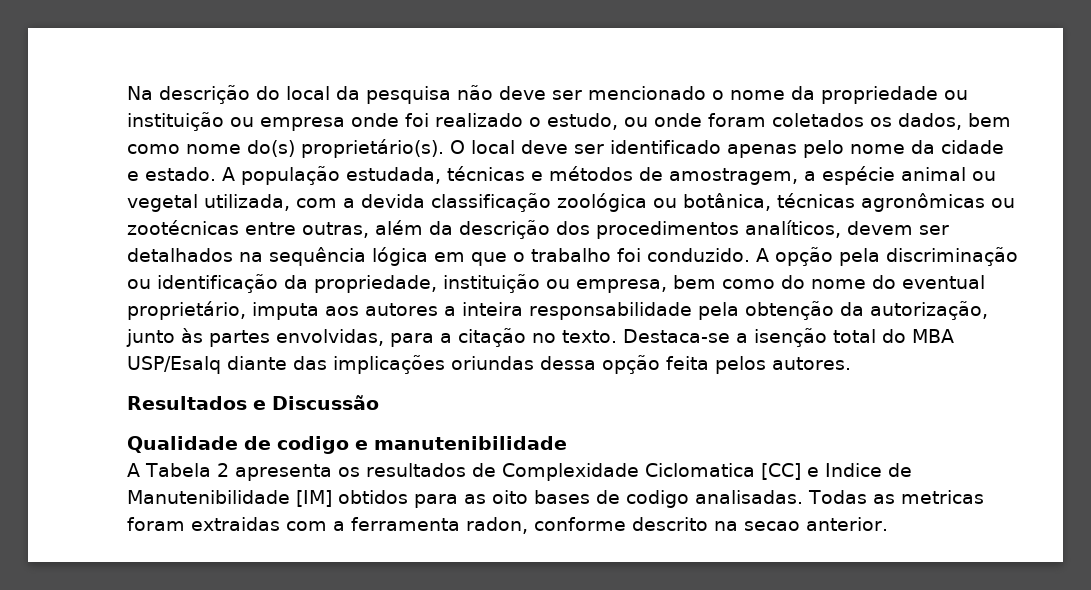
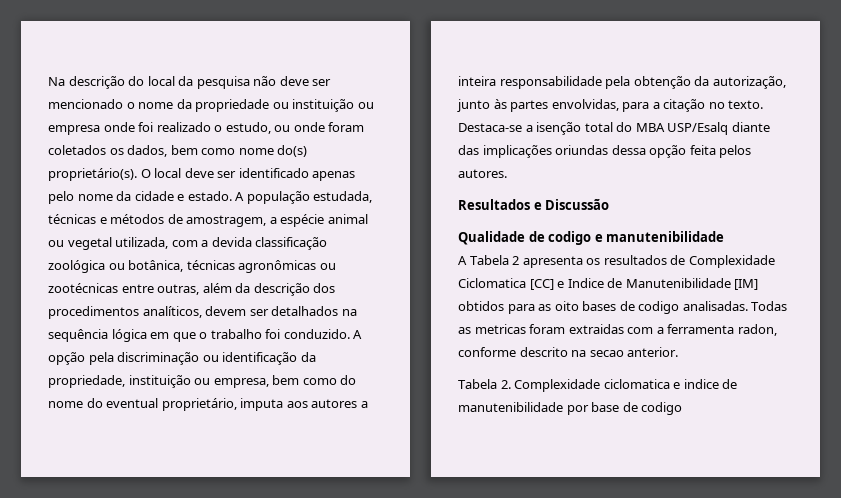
+ Tabela 2. Complexidade ciclomatica e indice de manutenibilidade por base de codigo

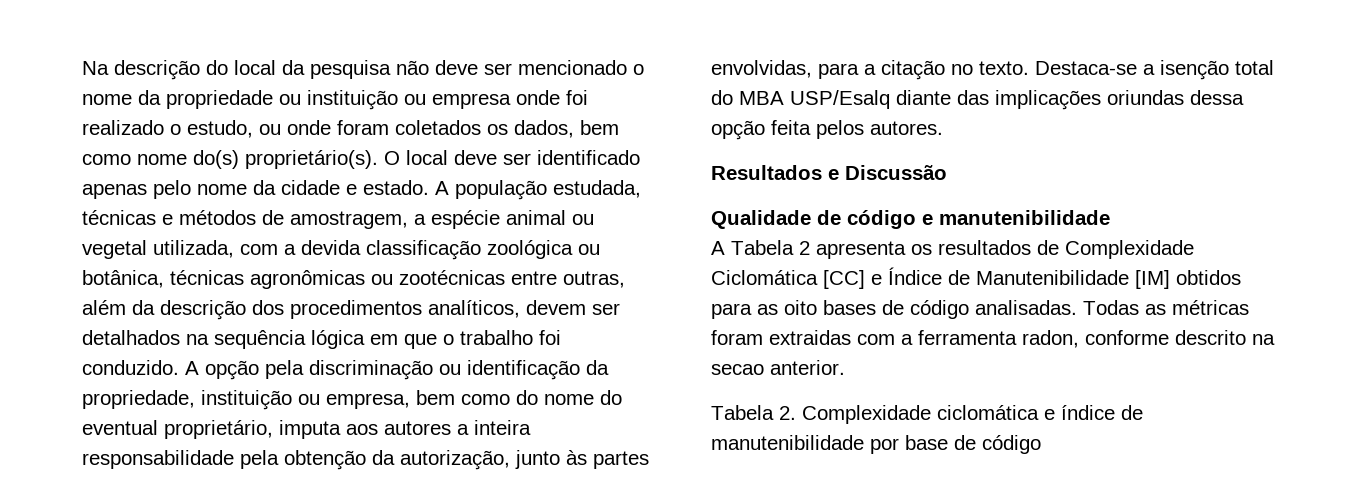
- Qualidade de codigo e manutenibilidade
+ Qualidade de código e manutenibilidade
- A Tabela 2 apresenta os resultados de Complexidade Ciclomatica [CC] e Indice de Manutenibilidade [IM] obtidos para as oito bases de codigo analisadas.
+ A Tabela 2 apresenta os resultados de Complexidade Ciclomática [CC] e Índice de Manutenibilidade [IM] obtidos para as oito bases de código analisadas.
- Todas as metricas foram extraidas com a ferramenta radon, conforme descrito na secao anterior.
+ Todas as métricas foram extraidas com a ferramenta radon, conforme descrito na secao anterior.
- Tabela 2. Complexidade ciclomatica e indice de manutenibilidade por base de codigo
+ Tabela 2. Complexidade ciclomática e índice de manutenibilidade por base de código

